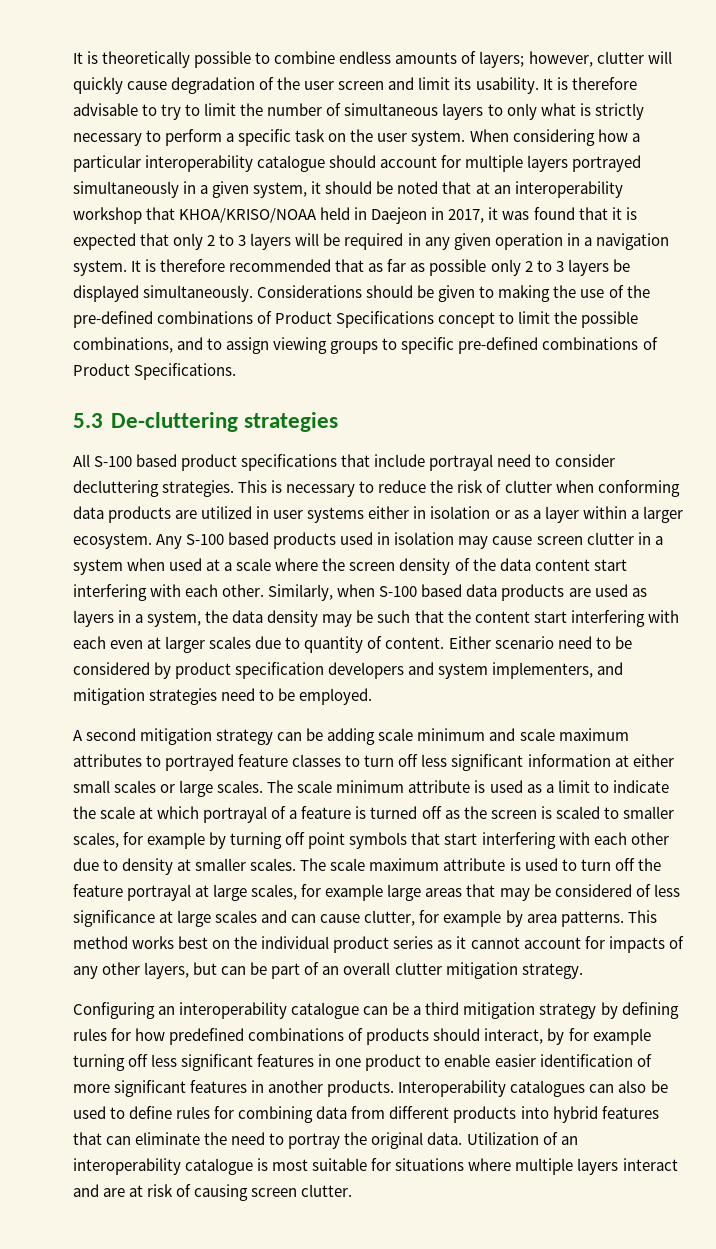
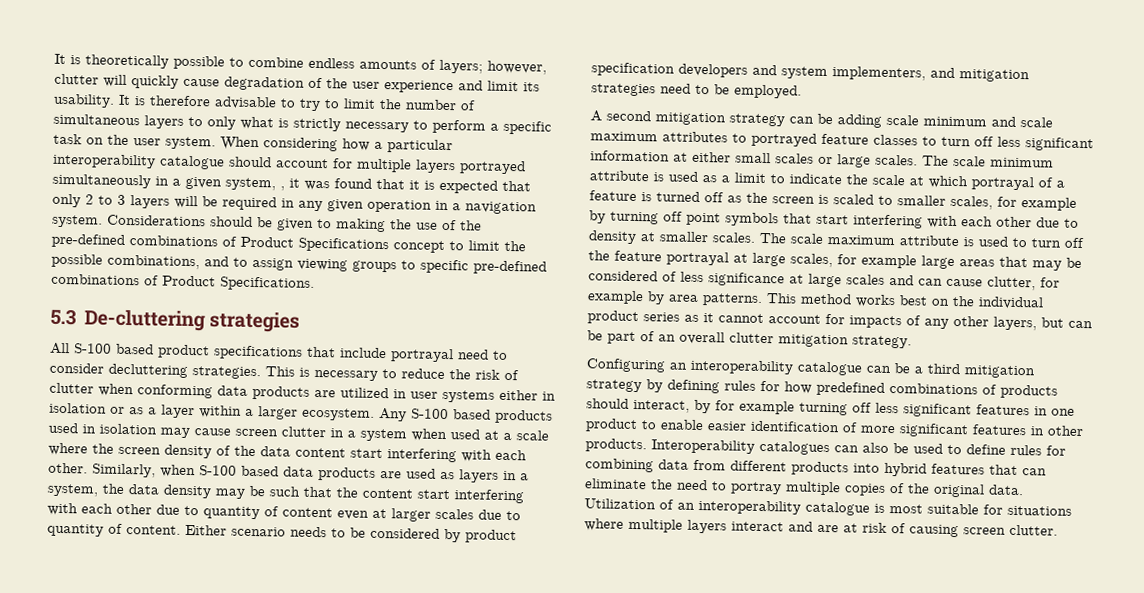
- It is theoretically possible to combine endless amounts of layers; however, clutter will quickly cause degradation of the user screen and limit its usability.
+ It is theoretically possible to combine endless amounts of layers; however, clutter will quickly cause degradation of the user experience and limit its usability.
- When considering how a particular interoperability catalogue should account for multiple layers portrayed simultaneously in a given system, it should be noted that at an interoperability workshop that KHOA/KRISO/NOAA held in Daejeon in 2017, it was found that it is expected that only 2 to 3 layers will be required in any given operation in a navigation system.
+ When considering how a particular interoperability catalogue should account for multiple layers portrayed simultaneously in a given system, , it was found that it is expected that only 2 to 3 layers will be required in any given operation in a navigation system.
- It is therefore recommended that as far as possible only 2 to 3 layers be displayed simultaneously.
- Similarly, when S-100 based data products are used as layers in a system, the data density may be such that the content start interfering with each even at larger scales due to quantity of content.
+ Similarly, when S-100 based data products are used as layers in a system, the data density may be such that the content start interfering with each other due to quantity of content even at larger scales due to quantity of content.
- Either scenario need to be considered by product specification developers and system implementers, and mitigation strategies need to be employed.
+ Either scenario needs to be considered by product specification developers and system implementers, and mitigation strategies need to be employed.
- Configuring an interoperability catalogue can be a third mitigation strategy by defining rules for how predefined combinations of products should interact, by for example turning off less significant features in one product to enable easier identification of more significant features in another products.
+ Configuring an interoperability catalogue can be a third mitigation strategy by defining rules for how predefined combinations of products should interact, by for example turning off less significant features in one product to enable easier identification of more significant features in other products.
- Interoperability catalogues can also be used to define rules for combining data from different products into hybrid features that can eliminate the need to portray the original data.
+ Interoperability catalogues can also be used to define rules for combining data from different products into hybrid features that can eliminate the need to portray multiple copies of the original data.

